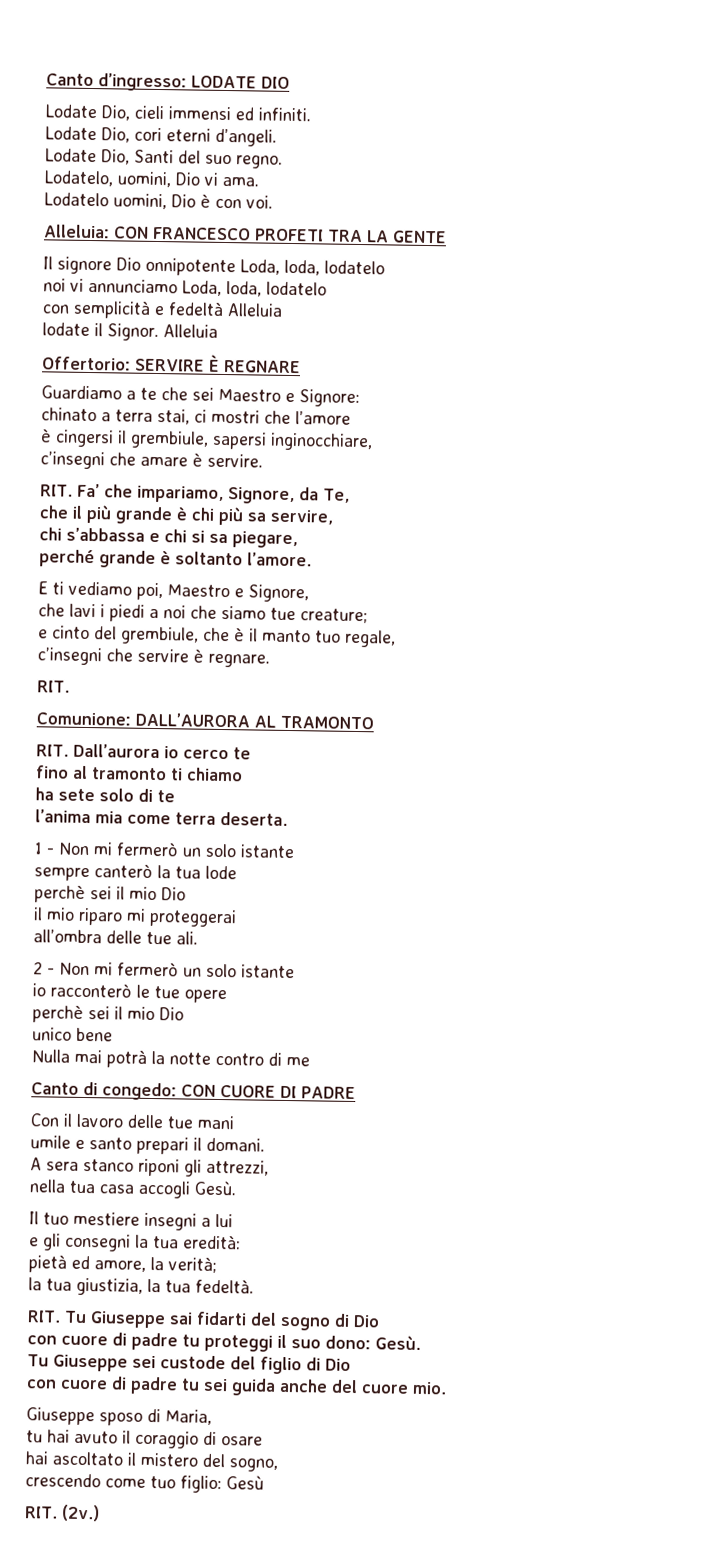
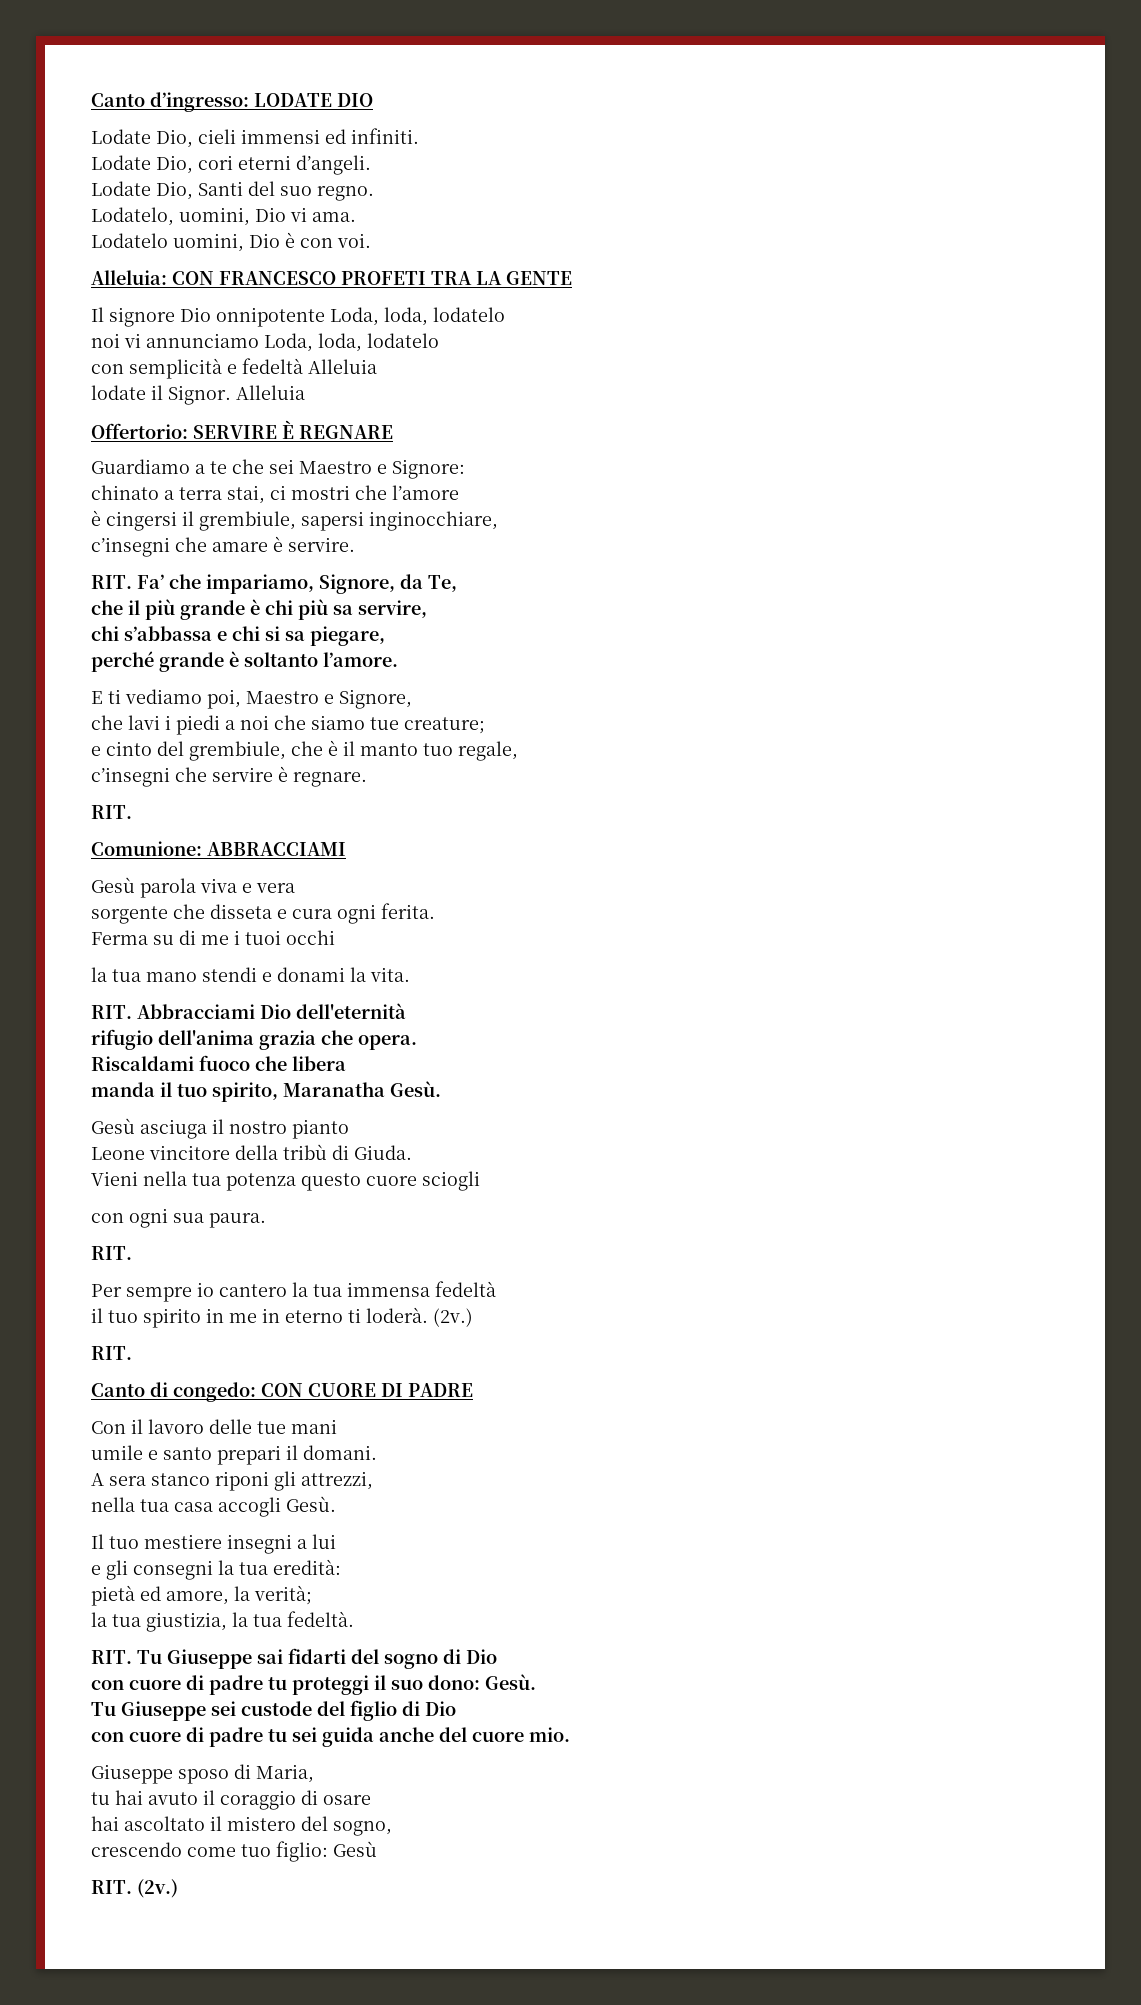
- Comunione: DALL’AURORA AL TRAMONTO
- RIT. Dall’aurora io cerco te
- fino al tramonto ti chiamo
- ha sete solo di te
- l’anima mia come terra deserta.
- 1 - Non mi fermerò un solo istante
- sempre canterò la tua lode
- perchè sei il mio Dio
- il mio riparo mi proteggerai
- all’ombra delle tue ali.
- 2 - Non mi fermerò un solo istante
- io racconterò le tue opere
- perchè sei il mio Dio
- unico bene
- Nulla mai potrà la notte contro di me
+ Comunione: ABBRACCIAMI
+ Gesù parola viva e vera
+ sorgente che disseta e cura ogni ferita.
+ Ferma su di me i tuoi occhi
+ la tua mano stendi e donami la vita.
+ RIT. Abbracciami Dio dell'eternità
+ rifugio dell'anima grazia che opera.
+ Riscaldami fuoco che libera
+ manda il tuo spirito, Maranatha Gesù.
+ Gesù asciuga il nostro pianto
+ Leone vincitore della tribù di Giuda.
+ Vieni nella tua potenza questo cuore sciogli
+ con ogni sua paura.
+ RIT.
+ Per sempre io cantero la tua immensa fedeltà
+ il tuo spirito in me in eterno ti loderà. (2v.)
+ RIT.

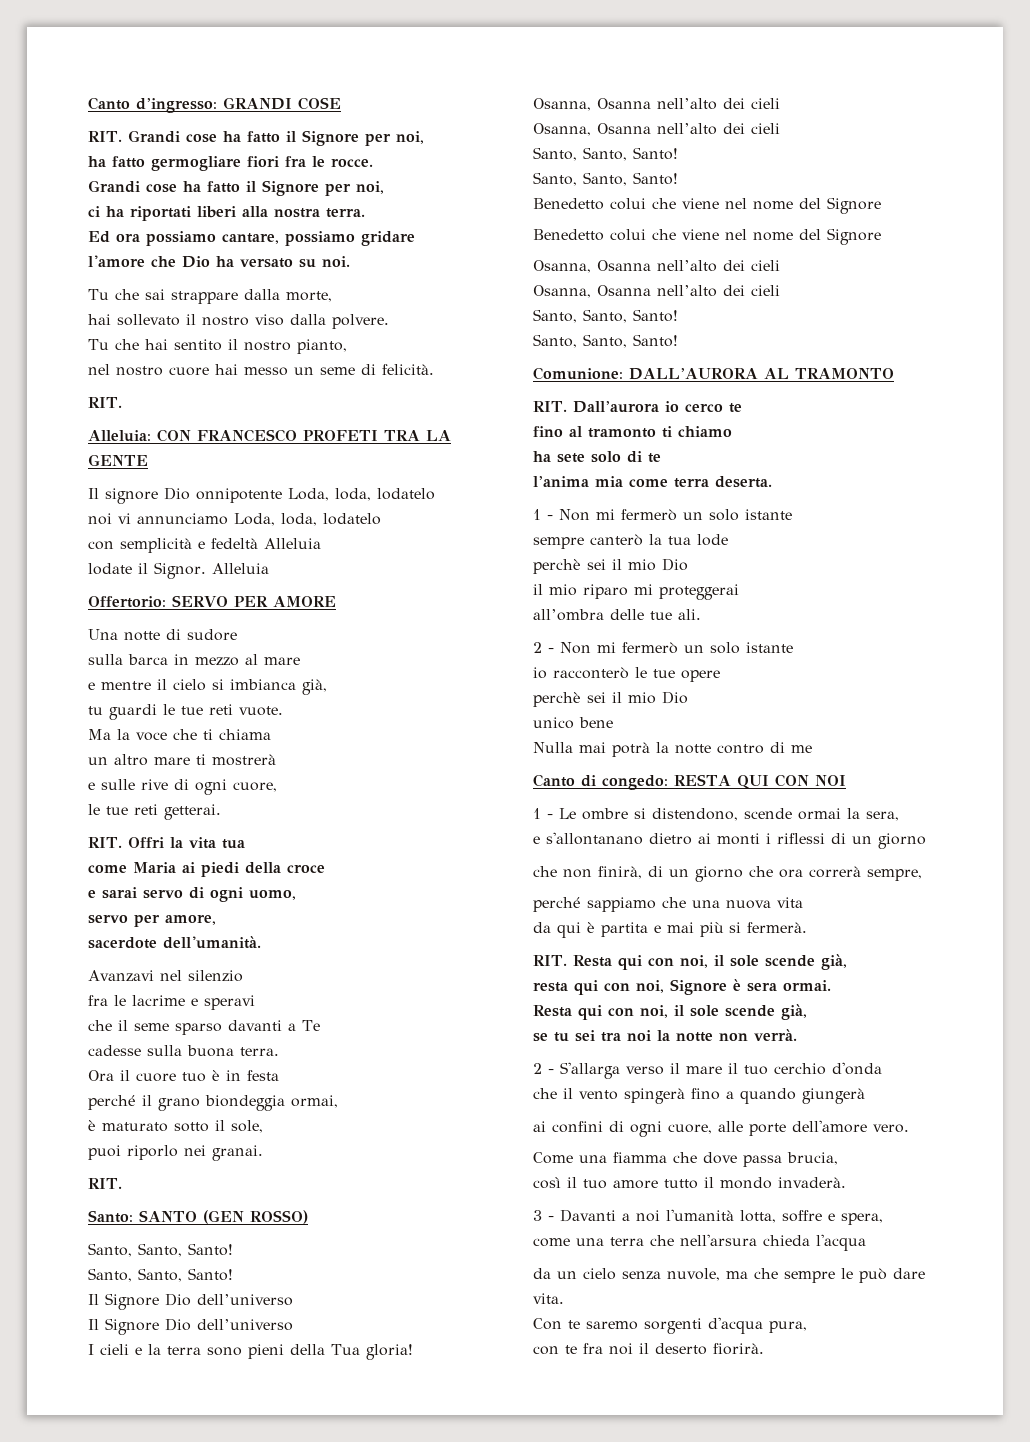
- Canto d’ingresso: LODATE DIO
- Lodate Dio, cieli immensi ed infiniti.
- Lodate Dio, cori eterni d’angeli.
- Lodate Dio, Santi del suo regno.
- Lodatelo, uomini, Dio vi ama.
- Lodatelo uomini, Dio è con voi.
+ Canto d’ingresso: GRANDI COSE
+ RIT. Grandi cose ha fatto il Signore per noi,
+ ha fatto germogliare fiori fra le rocce.
+ Grandi cose ha fatto il Signore per noi,
+ ci ha riportati liberi alla nostra terra.
+ Ed ora possiamo cantare, possiamo gridare
+ l'amore che Dio ha versato su noi.
+ Tu che sai strappare dalla morte,
+ hai sollevato il nostro viso dalla polvere.
+ Tu che hai sentito il nostro pianto,
+ nel nostro cuore hai messo un seme di felicità.
+ RIT.
- Offertorio: SERVIRE È REGNARE
- Guardiamo a te che sei Maestro e Signore:
- chinato a terra stai, ci mostri che l’amore
- è cingersi il grembiule, sapersi inginocchiare,
- c’insegni che amare è servire.
- RIT. Fa’ che impariamo, Signore, da Te,
- che il più grande è chi più sa servire,
- chi s’abbassa e chi si sa piegare,
- perché grande è soltanto l’amore.
- E ti vediamo poi, Maestro e Signore,
- che lavi i piedi a noi che siamo tue creature;
- e cinto del grembiule, che è il manto tuo regale,
- c’insegni che servire è regnare.
+ Offertorio: SERVO PER AMORE
+ Una notte di sudore
+ sulla barca in mezzo al mare
+ e mentre il cielo si imbianca già,
+ tu guardi le tue reti vuote.
+ Ma la voce che ti chiama
+ un altro mare ti mostrerà
+ e sulle rive di ogni cuore,
+ le tue reti getterai.
+ RIT. Offri la vita tua
+ come Maria ai piedi della croce
+ e sarai servo di ogni uomo,
+ servo per amore,
+ sacerdote dell'umanità.
+ Avanzavi nel silenzio
+ fra le lacrime e speravi
+ che il seme sparso davanti a Te
+ cadesse sulla buona terra.
+ Ora il cuore tuo è in festa
+ perché il grano biondeggia ormai,
+ è maturato sotto il sole,
+ puoi riporlo nei granai.
  RIT.
- Comunione: ABBRACCIAMI
- Gesù parola viva e vera
- sorgente che disseta e cura ogni ferita.
- Ferma su di me i tuoi occhi
- la tua mano stendi e donami la vita.
- RIT. Abbracciami Dio dell'eternità
- rifugio dell'anima grazia che opera.
- Riscaldami fuoco che libera
- manda il tuo spirito, Maranatha Gesù.
- Gesù asciuga il nostro pianto
- Leone vincitore della tribù di Giuda.
- Vieni nella tua potenza questo cuore sciogli
- con ogni sua paura.
- RIT.
- Per sempre io cantero la tua immensa fedeltà
- il tuo spirito in me in eterno ti loderà. (2v.)
- RIT.
- Canto di congedo: CON CUORE DI PADRE
- Con il lavoro delle tue mani
- umile e santo prepari il domani.
- A sera stanco riponi gli attrezzi,
- nella tua casa accogli Gesù.
- Il tuo mestiere insegni a lui
- e gli consegni la tua eredità:
- pietà ed amore, la verità;
- la tua giustizia, la tua fedeltà.
- RIT. Tu Giuseppe sai fidarti del sogno di Dio
- con cuore di padre tu proteggi il suo dono: Gesù.
- Tu Giuseppe sei custode del figlio di Dio
- con cuore di padre tu sei guida anche del cuore mio.
- Giuseppe sposo di Maria,
- tu hai avuto il coraggio di osare
- hai ascoltato il mistero del sogno,
- crescendo come tuo figlio: Gesù
- RIT. (2v.)
+ Santo: SANTO (GEN ROSSO)
+ Santo, Santo, Santo!
+ Santo, Santo, Santo!
+ Il Signore Dio dell’universo
+ Il Signore Dio dell’universo
+ I cieli e la terra sono pieni della Tua gloria!
+ Osanna, Osanna nell’alto dei cieli
+ Osanna, Osanna nell’alto dei cieli
+ Santo, Santo, Santo!
+ Santo, Santo, Santo!
+ Benedetto colui che viene nel nome del Signore
+ Benedetto colui che viene nel nome del Signore
+ Osanna, Osanna nell’alto dei cieli
+ Osanna, Osanna nell’alto dei cieli
+ Santo, Santo, Santo!
+ Santo, Santo, Santo!
+ Comunione: DALL’AURORA AL TRAMONTO
+ RIT. Dall’aurora io cerco te
+ fino al tramonto ti chiamo
+ ha sete solo di te
+ l’anima mia come terra deserta.
+ 1 - Non mi fermerò un solo istante
+ sempre canterò la tua lode
+ perchè sei il mio Dio
+ il mio riparo mi proteggerai
+ all’ombra delle tue ali.
+ 2 - Non mi fermerò un solo istante
+ io racconterò le tue opere
+ perchè sei il mio Dio
+ unico bene
+ Nulla mai potrà la notte contro di me
+ Canto di congedo: RESTA QUI CON NOI
+ 1 - Le ombre si distendono, scende ormai la sera,
+ e s'allontanano dietro ai monti i riflessi di un giorno
+ che non finirà, di un giorno che ora correrà sempre,
+ perché sappiamo che una nuova vita
+ da qui è partita e mai più si fermerà.
+ RIT. Resta qui con noi, il sole scende già,
+ resta qui con noi, Signore è sera ormai.
+ Resta qui con noi, il sole scende già,
+ se tu sei tra noi la notte non verrà.
+ 2 - S'allarga verso il mare il tuo cerchio d'onda
+ che il vento spingerà fino a quando giungerà
+ ai confini di ogni cuore, alle porte dell'amore vero.
+ Come una fiamma che dove passa brucia,
+ così il tuo amore tutto il mondo invaderà.
+ 3 - Davanti a noi l'umanità lotta, soffre e spera,
+ come una terra che nell'arsura chieda l'acqua
+ da un cielo senza nuvole, ma che sempre le può dare vita.
+ Con te saremo sorgenti d'acqua pura,
+ con te fra noi il deserto fiorirà.

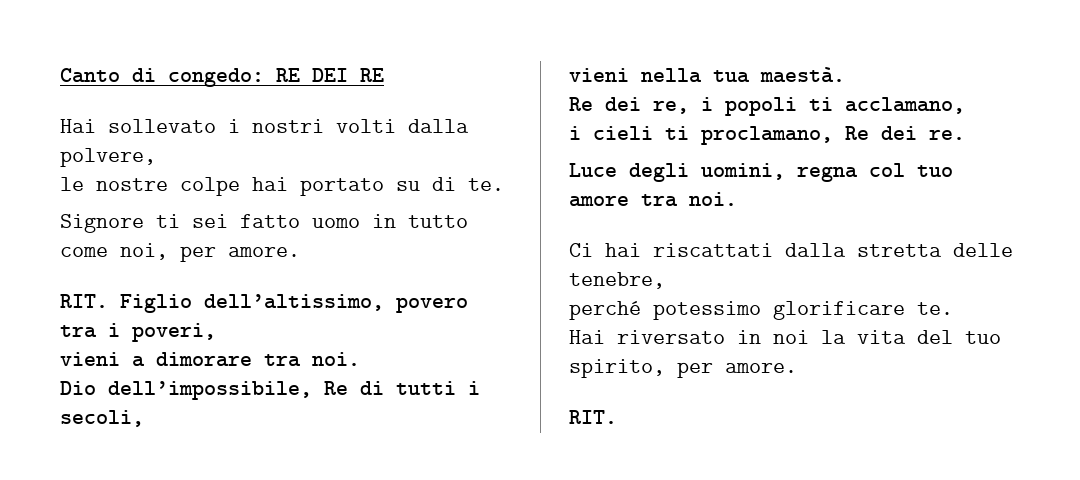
- Canto d’ingresso: GRANDI COSE
- RIT. Grandi cose ha fatto il Signore per noi,
- ha fatto germogliare fiori fra le rocce.
- Grandi cose ha fatto il Signore per noi,
- ci ha riportati liberi alla nostra terra.
- Ed ora possiamo cantare, possiamo gridare
- l'amore che Dio ha versato su noi.
- Tu che sai strappare dalla morte,
- hai sollevato il nostro viso dalla polvere.
- Tu che hai sentito il nostro pianto,
- nel nostro cuore hai messo un seme di felicità.
+ Canto di congedo: RE DEI RE
+ Hai sollevato i nostri volti dalla polvere,
+ le nostre colpe hai portato su di te.
+ Signore ti sei fatto uomo in tutto come noi, per amore.
+ RIT. Figlio dell’altissimo, povero tra i poveri,
+ vieni a dimorare tra noi.
+ Dio dell’impossibile, Re di tutti i secoli,
+ vieni nella tua maestà.
+ Re dei re, i popoli ti acclamano,
+ i cieli ti proclamano, Re dei re.
+ Luce degli uomini, regna col tuo amore tra noi.
+ Ci hai riscattati dalla stretta delle tenebre,
+ perché potessimo glorificare te.
+ Hai riversato in noi la vita del tuo spirito, per amore.
  RIT.
- Alleluia: CON FRANCESCO PROFETI TRA LA GENTE
- Il signore Dio onnipotente Loda, loda, lodatelo
- noi vi annunciamo Loda, loda, lodatelo
- con semplicità e fedeltà Alleluia
- lodate il Signor. Alleluia
- Offertorio: SERVO PER AMORE
- Una notte di sudore
- sulla barca in mezzo al mare
- e mentre il cielo si imbianca già,
- tu guardi le tue reti vuote.
- Ma la voce che ti chiama
- un altro mare ti mostrerà
- e sulle rive di ogni cuore,
- le tue reti getterai.
- RIT. Offri la vita tua
- come Maria ai piedi della croce
- e sarai servo di ogni uomo,
- servo per amore,
- sacerdote dell'umanità.
- Avanzavi nel silenzio
- fra le lacrime e speravi
- che il seme sparso davanti a Te
- cadesse sulla buona terra.
- Ora il cuore tuo è in festa
- perché il grano biondeggia ormai,
- è maturato sotto il sole,
- puoi riporlo nei granai.
- RIT.
- Santo: SANTO (GEN ROSSO)
- Santo, Santo, Santo!
- Santo, Santo, Santo!
- Il Signore Dio dell’universo
- Il Signore Dio dell’universo
- I cieli e la terra sono pieni della Tua gloria!
- Osanna, Osanna nell’alto dei cieli
- Osanna, Osanna nell’alto dei cieli
- Santo, Santo, Santo!
- Santo, Santo, Santo!
- Benedetto colui che viene nel nome del Signore
- Benedetto colui che viene nel nome del Signore
- Osanna, Osanna nell’alto dei cieli
- Osanna, Osanna nell’alto dei cieli
- Santo, Santo, Santo!
- Santo, Santo, Santo!
- Comunione: DALL’AURORA AL TRAMONTO
- RIT. Dall’aurora io cerco te
- fino al tramonto ti chiamo
- ha sete solo di te
- l’anima mia come terra deserta.
- 1 - Non mi fermerò un solo istante
- sempre canterò la tua lode
- perchè sei il mio Dio
- il mio riparo mi proteggerai
- all’ombra delle tue ali.
- 2 - Non mi fermerò un solo istante
- io racconterò le tue opere
- perchè sei il mio Dio
- unico bene
- Nulla mai potrà la notte contro di me
- Canto di congedo: RESTA QUI CON NOI
- 1 - Le ombre si distendono, scende ormai la sera,
- e s'allontanano dietro ai monti i riflessi di un giorno
- che non finirà, di un giorno che ora correrà sempre,
- perché sappiamo che una nuova vita
- da qui è partita e mai più si fermerà.
- RIT. Resta qui con noi, il sole scende già,
- resta qui con noi, Signore è sera ormai.
- Resta qui con noi, il sole scende già,
- se tu sei tra noi la notte non verrà.
- 2 - S'allarga verso il mare il tuo cerchio d'onda
- che il vento spingerà fino a quando giungerà
- ai confini di ogni cuore, alle porte dell'amore vero.
- Come una fiamma che dove passa brucia,
- così il tuo amore tutto il mondo invaderà.
- 3 - Davanti a noi l'umanità lotta, soffre e spera,
- come una terra che nell'arsura chieda l'acqua
- da un cielo senza nuvole, ma che sempre le può dare vita.
- Con te saremo sorgenti d'acqua pura,
- con te fra noi il deserto fiorirà.

